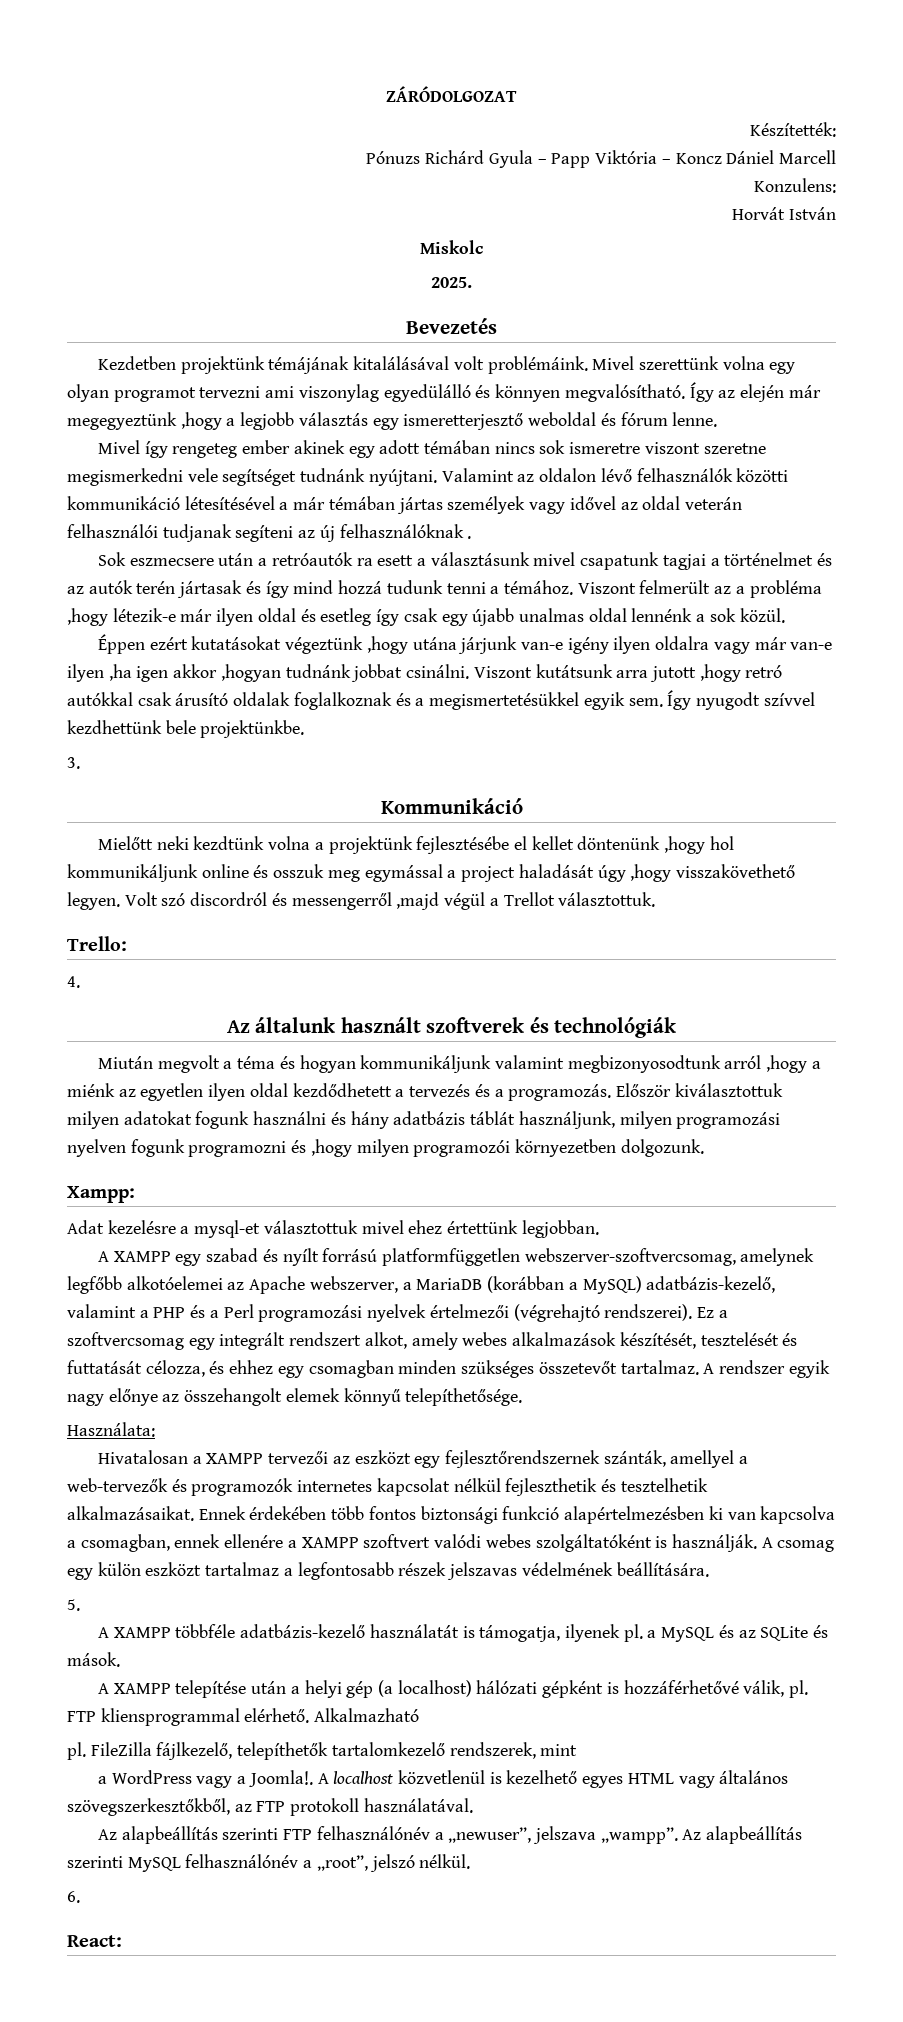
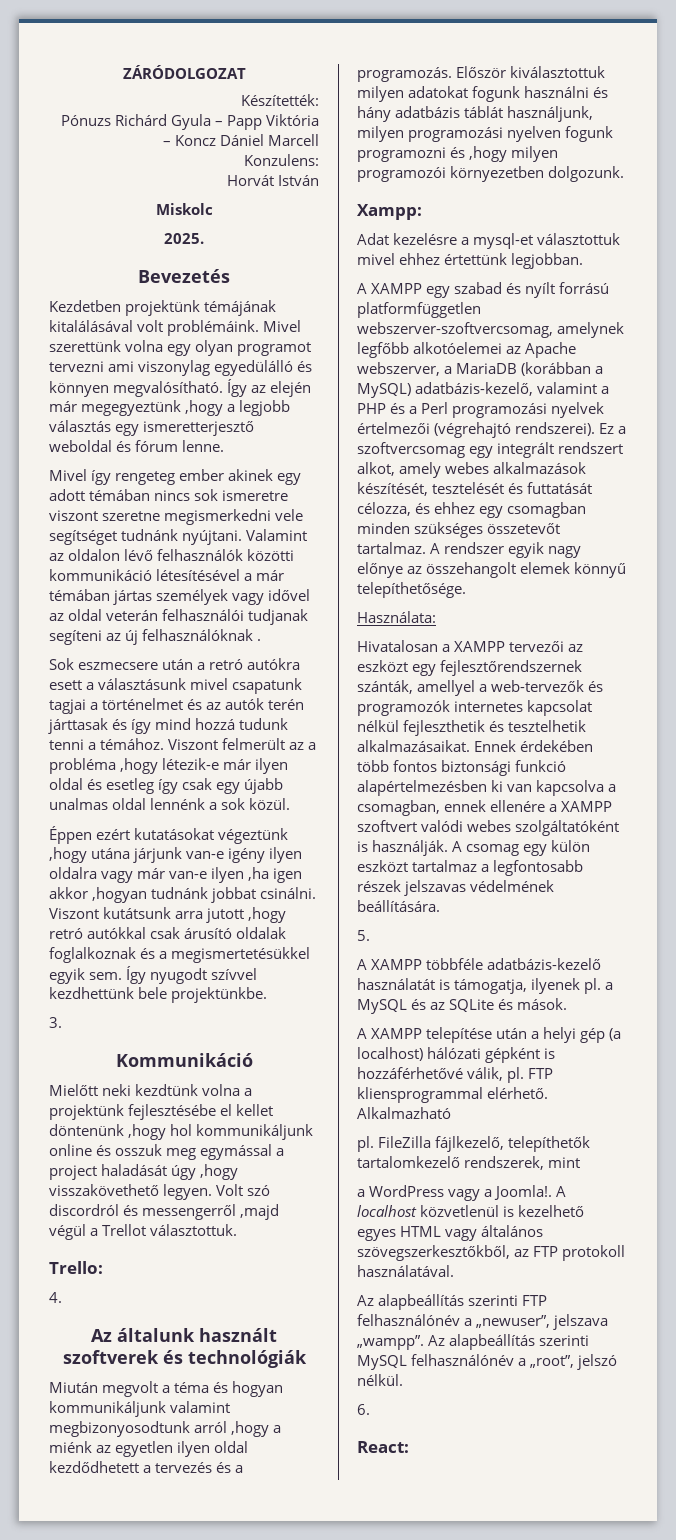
- Sok eszmecsere után a retróautók ra esett a választásunk mivel csapatunk tagjai a történelmet és az autók terén jártasak és így mind hozzá tudunk tenni a témához.
+ Sok eszmecsere után a retró autókra esett a választásunk mivel csapatunk tagjai a történelmet és az autók terén járttasak és így mind hozzá tudunk tenni a témához.
- Adat kezelésre a mysql-et választottuk mivel ehez értettünk legjobban.
+ Adat kezelésre a mysql-et választottuk mivel ehhez értettünk legjobban.

